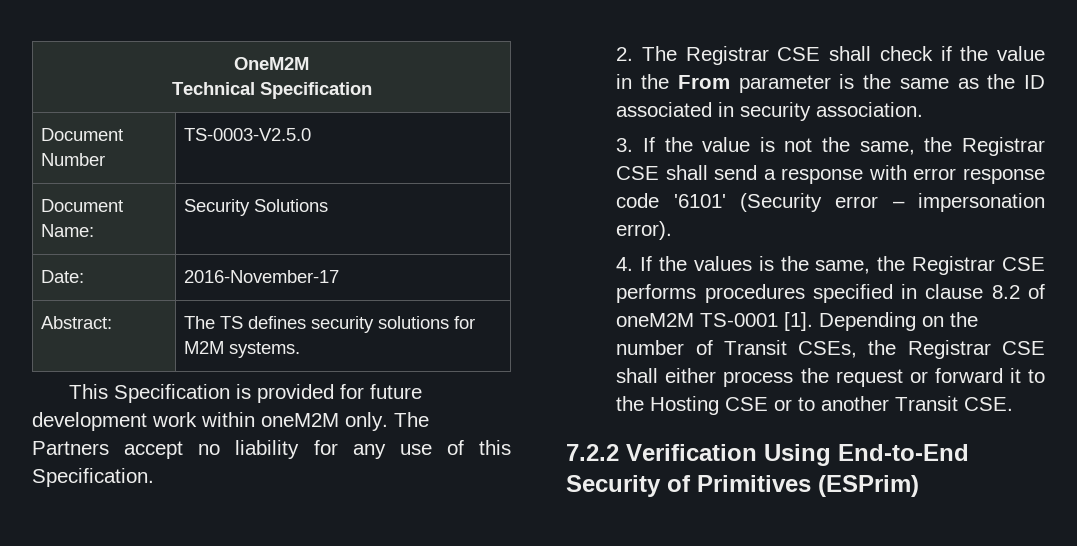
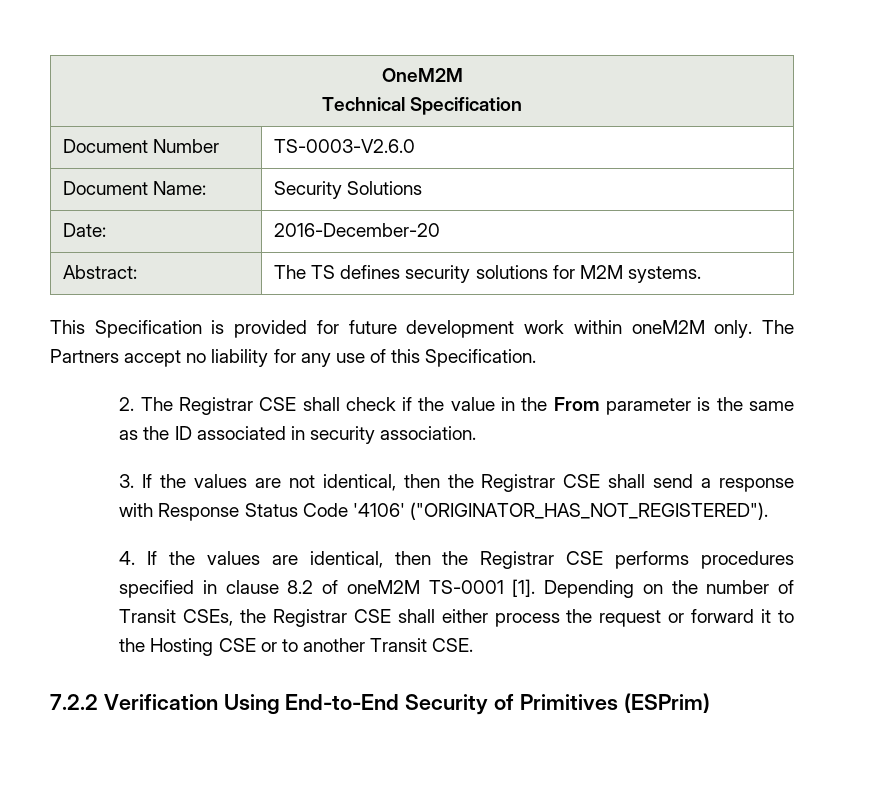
- Document Number | TS-0003-V2.5.0
+ Document Number | TS-0003-V2.6.0
- Date: | 2016-November-17
+ Date: | 2016-December-20
- 3. If the value is not the same, the Registrar CSE shall send a response with error response code '6101' (Security error – impersonation error).
+ 3. If the values are not identical, then the Registrar CSE shall send a response with Response Status Code '4106' ("ORIGINATOR_HAS_NOT_REGISTERED").
- 4. If the values is the same, the Registrar CSE performs procedures specified in clause 8.2 of oneM2M TS-0001 [1].
+ 4. If the values are identical, then the Registrar CSE performs procedures specified in clause 8.2 of oneM2M TS-0001 [1].

